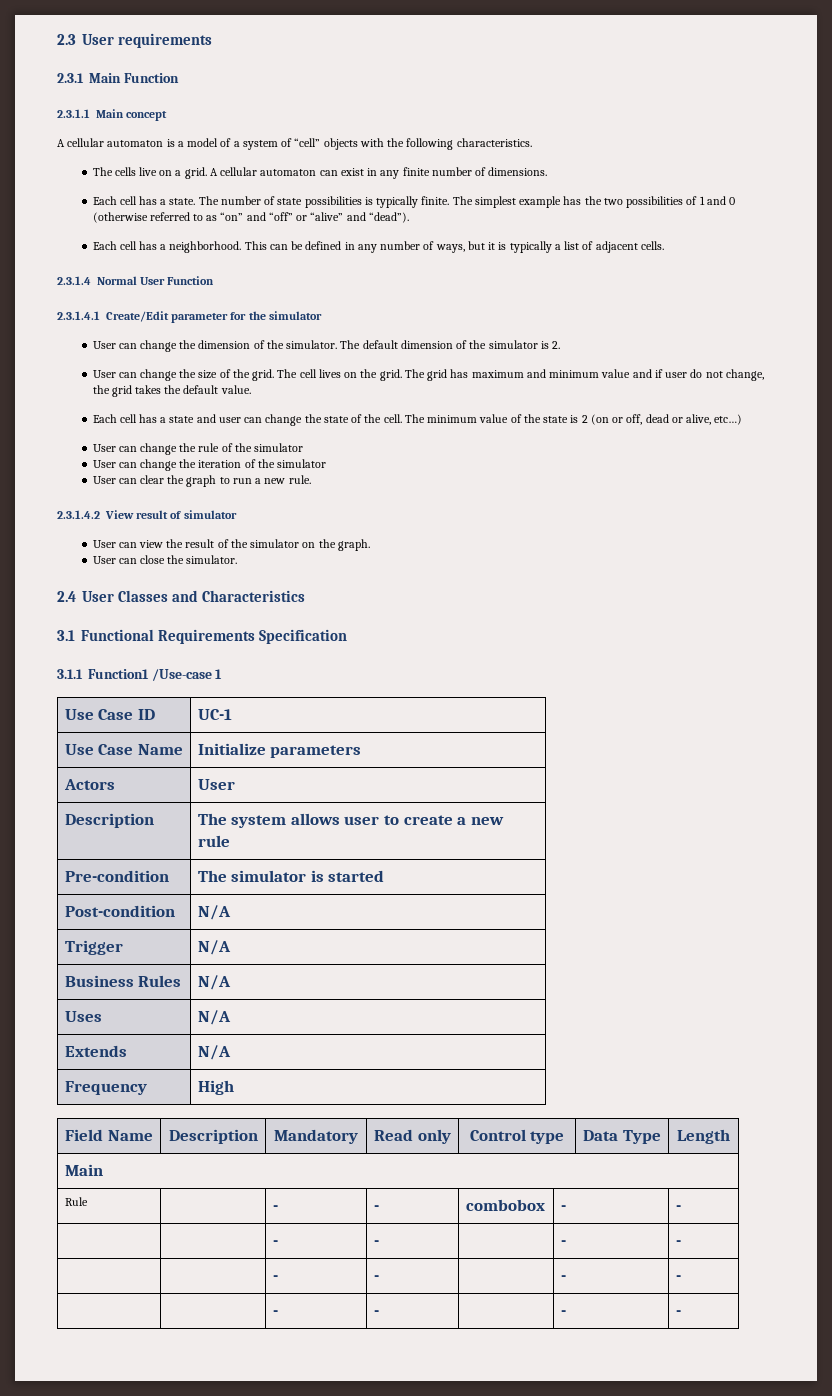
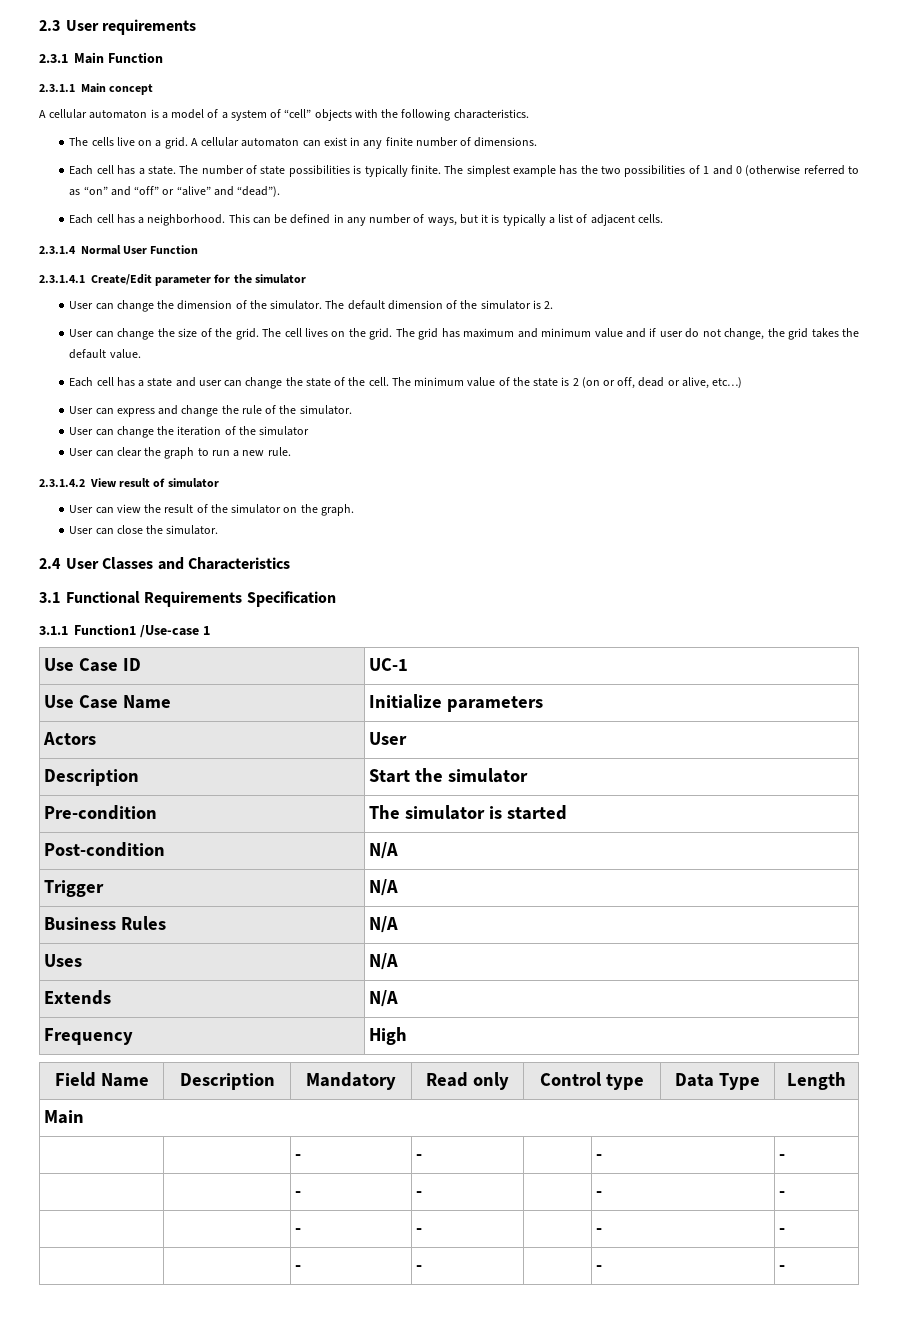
- User can change the rule of the simulator
+ User can express and change the rule of the simulator.
- Description | The system allows user to create a new rule
+ Description | Start the simulator
  Field Name | Description | Mandatory | Read only | Control type | Data Type | Length
  Main
- Rule | | - | - | combobox | - | -
+ | | - | - | | - | -

